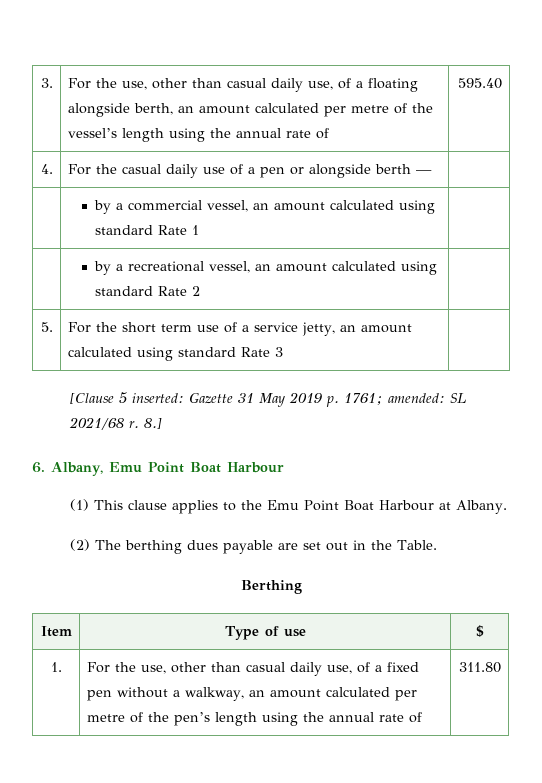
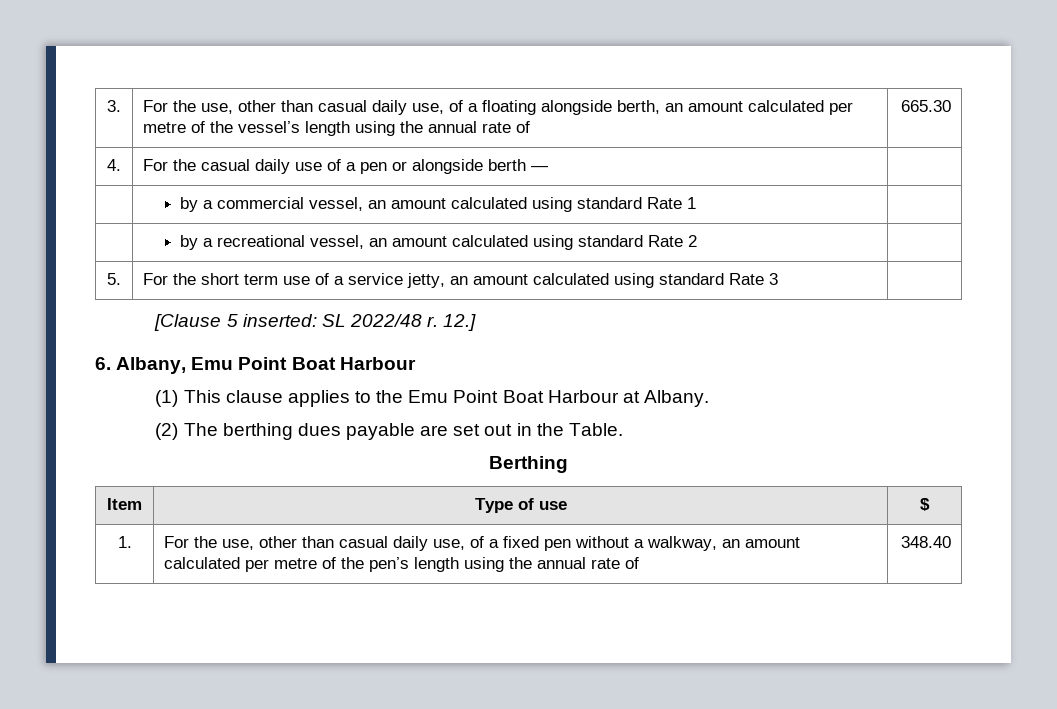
- 3. | For the use, other than casual daily use, of a floating alongside berth, an amount calculated per metre of the vessel’s length using the annual rate of | 595.40
+ 3. | For the use, other than casual daily use, of a floating alongside berth, an amount calculated per metre of the vessel’s length using the annual rate of | 665.30
- [Clause 5 inserted: Gazette 31 May 2019 p. 1761; amended: SL 2021/68 r. 8.]
+ [Clause 5 inserted: SL 2022/48 r. 12.]
- 1. | For the use, other than casual daily use, of a fixed pen without a walkway, an amount calculated per metre of the pen’s length using the annual rate of | 311.80
+ 1. | For the use, other than casual daily use, of a fixed pen without a walkway, an amount calculated per metre of the pen’s length using the annual rate of | 348.40

